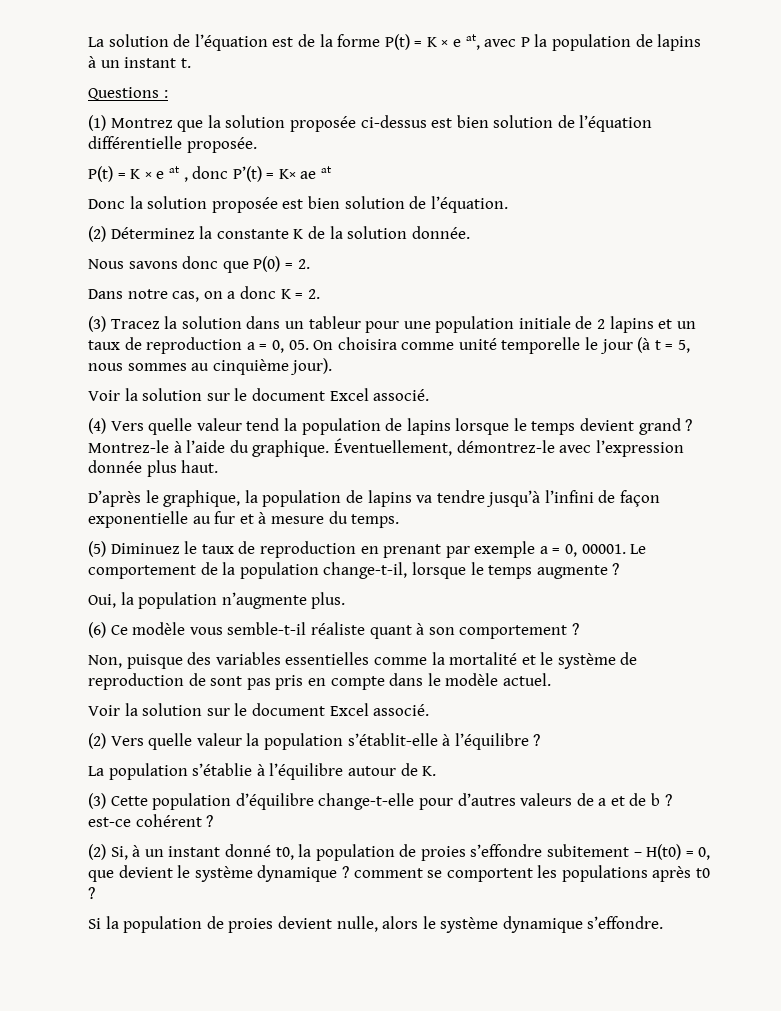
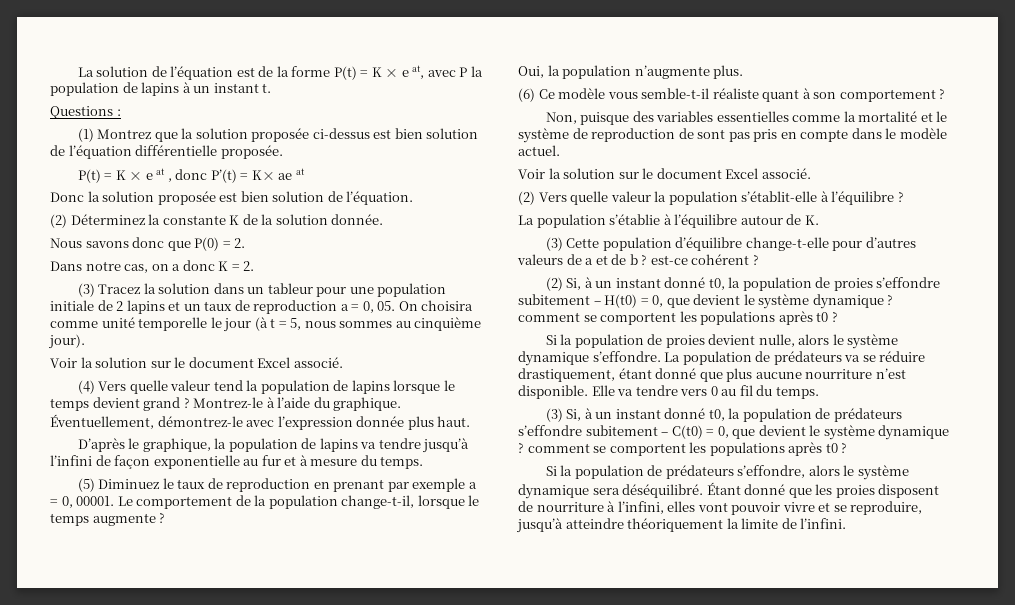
+ La population de prédateurs va se réduire drastiquement, étant donné que plus aucune nourriture n’est disponible. Elle va tendre vers 0 au fil du temps.
+ (3) Si, à un instant donné t0, la population de prédateurs s’effondre subitement – C(t0) = 0, que devient le système dynamique ? comment se comportent les populations après t0 ?
+ Si la population de prédateurs s’effondre, alors le système dynamique sera déséquilibré. Étant donné que les proies disposent de nourriture à l’infini, elles vont pouvoir vivre et se reproduire, jusqu’à atteindre théoriquement la limite de l’infini.

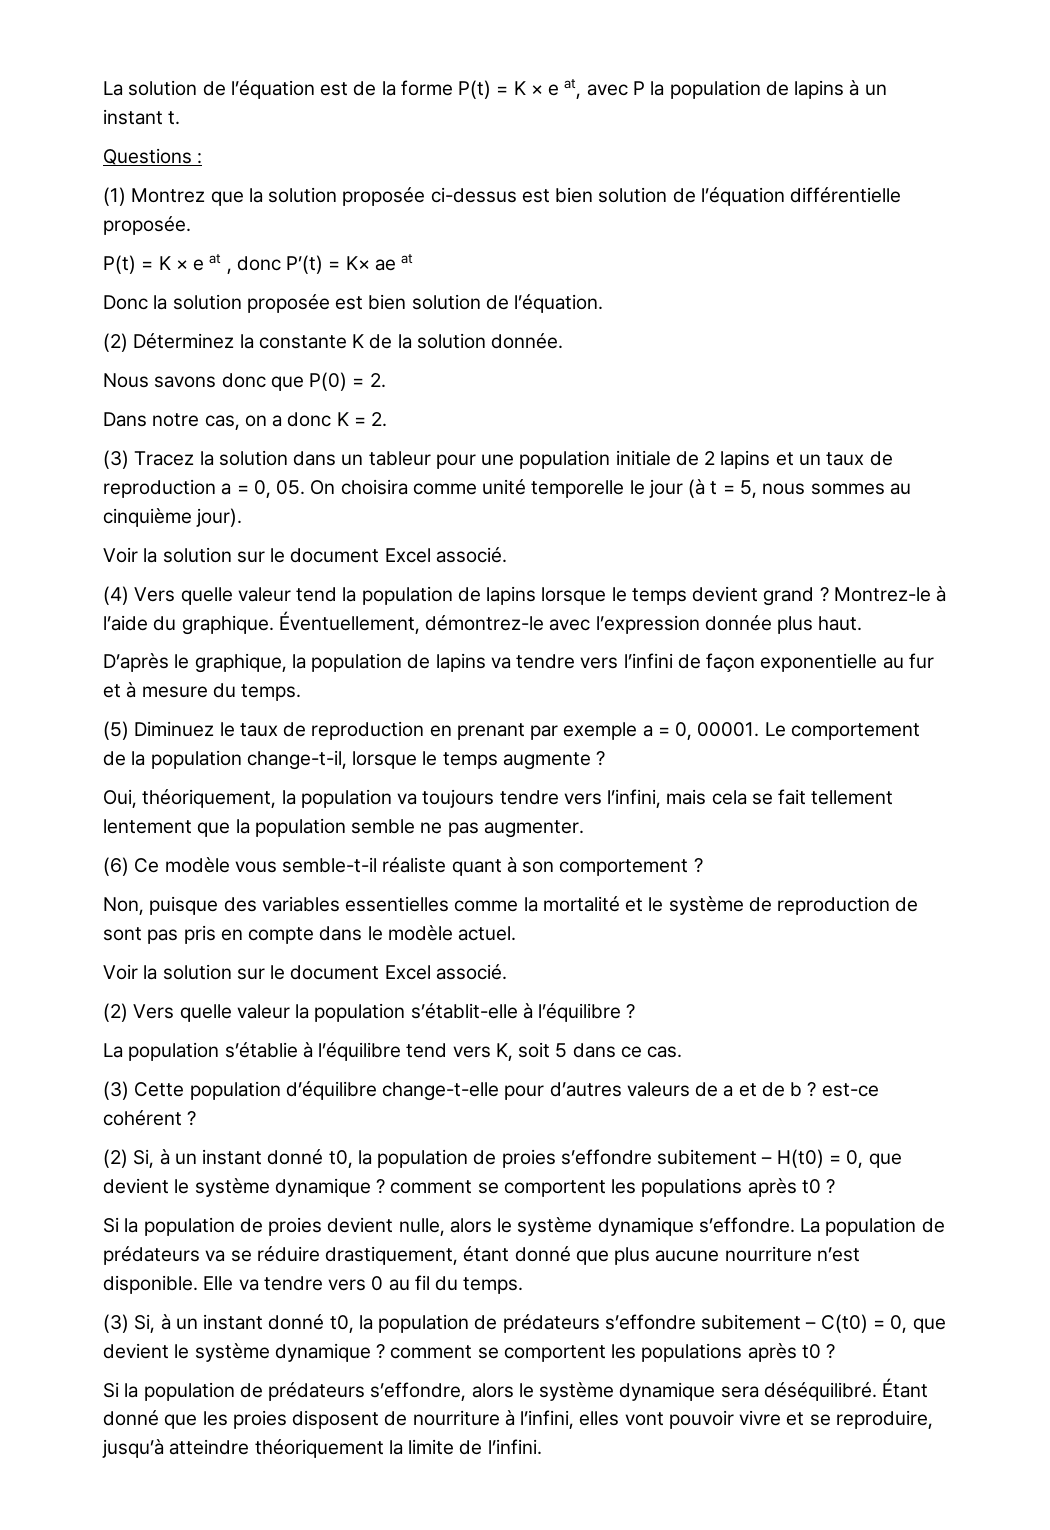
- D’après le graphique, la population de lapins va tendre jusqu’à l’infini de façon exponentielle au fur et à mesure du temps.
+ D’après le graphique, la population de lapins va tendre vers l’infini de façon exponentielle au fur et à mesure du temps.
- Oui, la population n’augmente plus.
+ Oui, théoriquement, la population va toujours tendre vers l’infini, mais cela se fait tellement lentement que la population semble ne pas augmenter.
- La population s’établie à l’équilibre autour de K.
+ La population s’établie à l’équilibre tend vers K, soit 5 dans ce cas.

